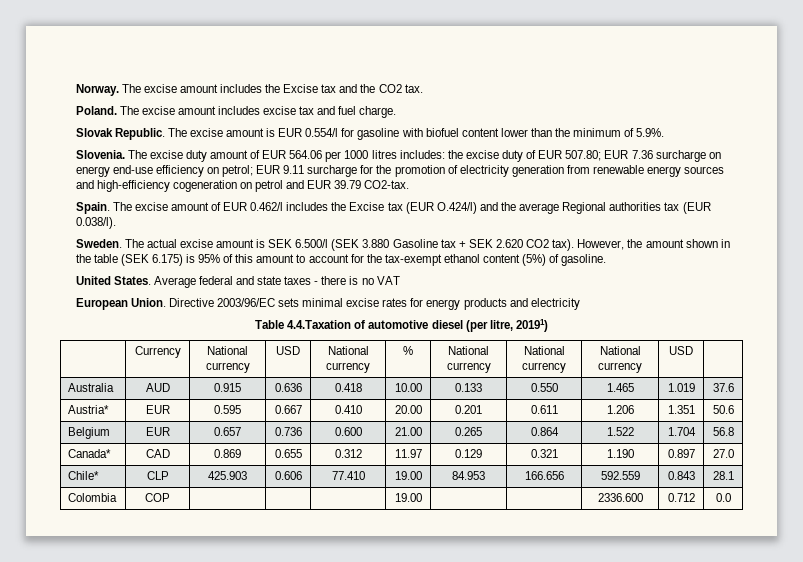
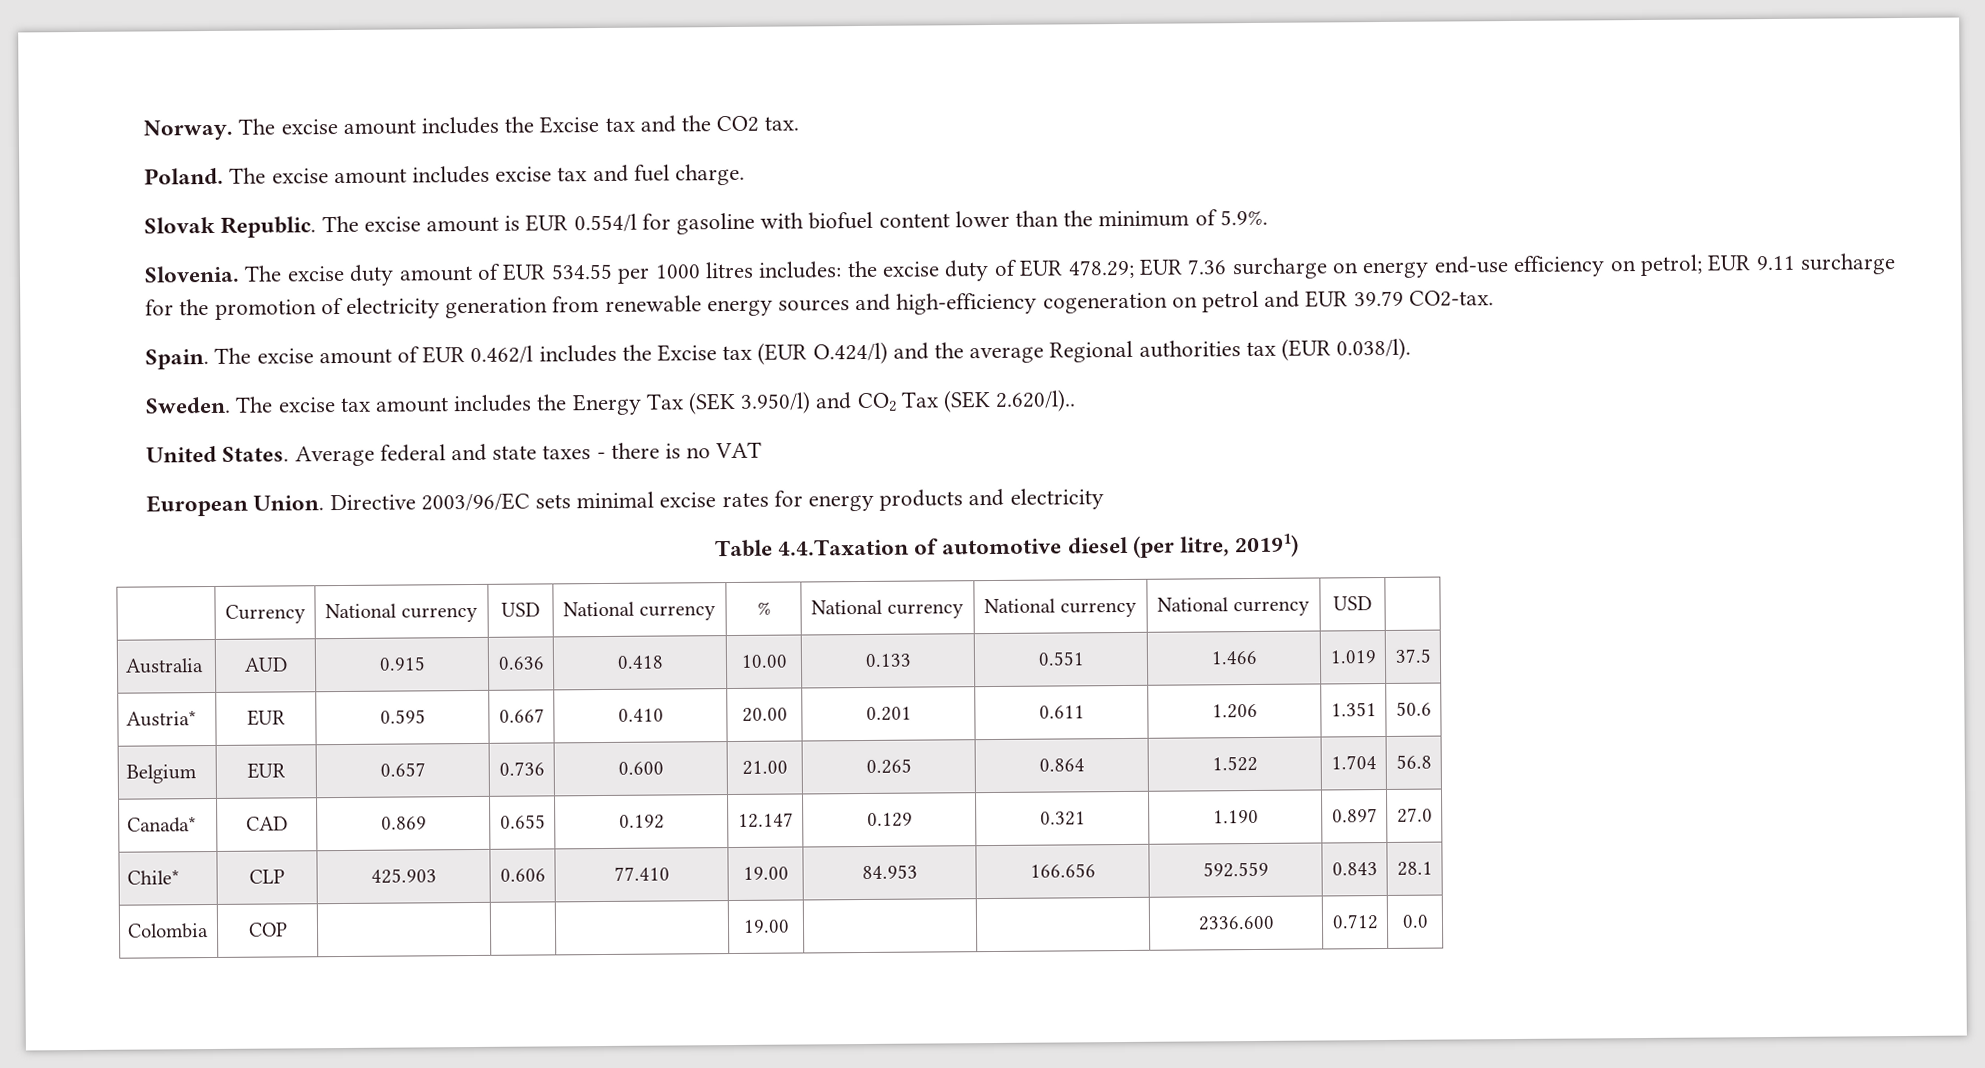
- The excise duty amount of EUR 564.06 per 1000 litres includes: the excise duty of EUR 507.80; EUR 7.36 surcharge on energy end-use efficiency on petrol; EUR 9.11 surcharge for the promotion of electricity generation from renewable energy sources and high-efficiency cogeneration on petrol and EUR 39.79 CO2-tax.
+ The excise duty amount of EUR 534.55 per 1000 litres includes: the excise duty of EUR 478.29; EUR 7.36 surcharge on energy end-use efficiency on petrol; EUR 9.11 surcharge for the promotion of electricity generation from renewable energy sources and high-efficiency cogeneration on petrol and EUR 39.79 CO2-tax.
- The actual excise amount is SEK 6.500/l (SEK 3.880 Gasoline tax + SEK 2.620 CO2 tax). However, the amount shown in the table (SEK 6.175) is 95% of this amount to account for the tax-exempt ethanol content (5%) of gasoline.
+ The excise tax amount includes the Energy Tax (SEK 3.950/l) and CO2 Tax (SEK 2.620/l)..
- Australia | AUD | 0.915 | 0.636 | 0.418 | 10.00 | 0.133 | 0.550 | 1.465 | 1.019 | 37.6
+ Australia | AUD | 0.915 | 0.636 | 0.418 | 10.00 | 0.133 | 0.551 | 1.466 | 1.019 | 37.5
- Canada* | CAD | 0.869 | 0.655 | 0.312 | 11.97 | 0.129 | 0.321 | 1.190 | 0.897 | 27.0
+ Canada* | CAD | 0.869 | 0.655 | 0.192 | 12.147 | 0.129 | 0.321 | 1.190 | 0.897 | 27.0

